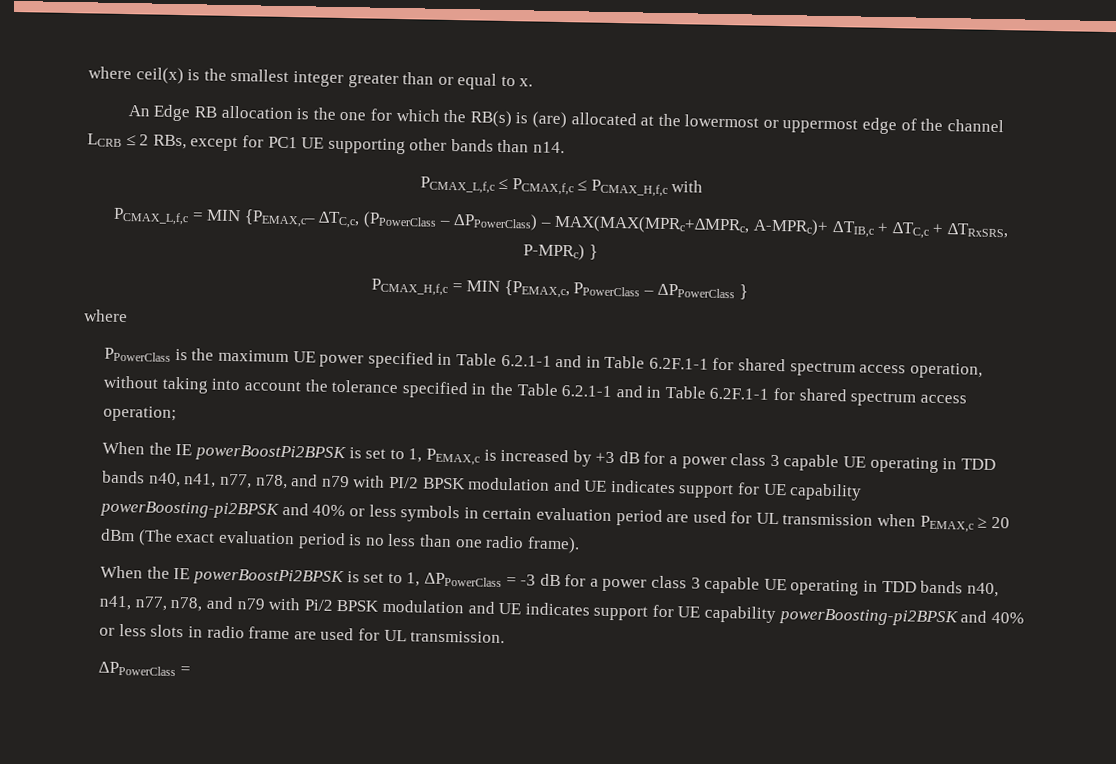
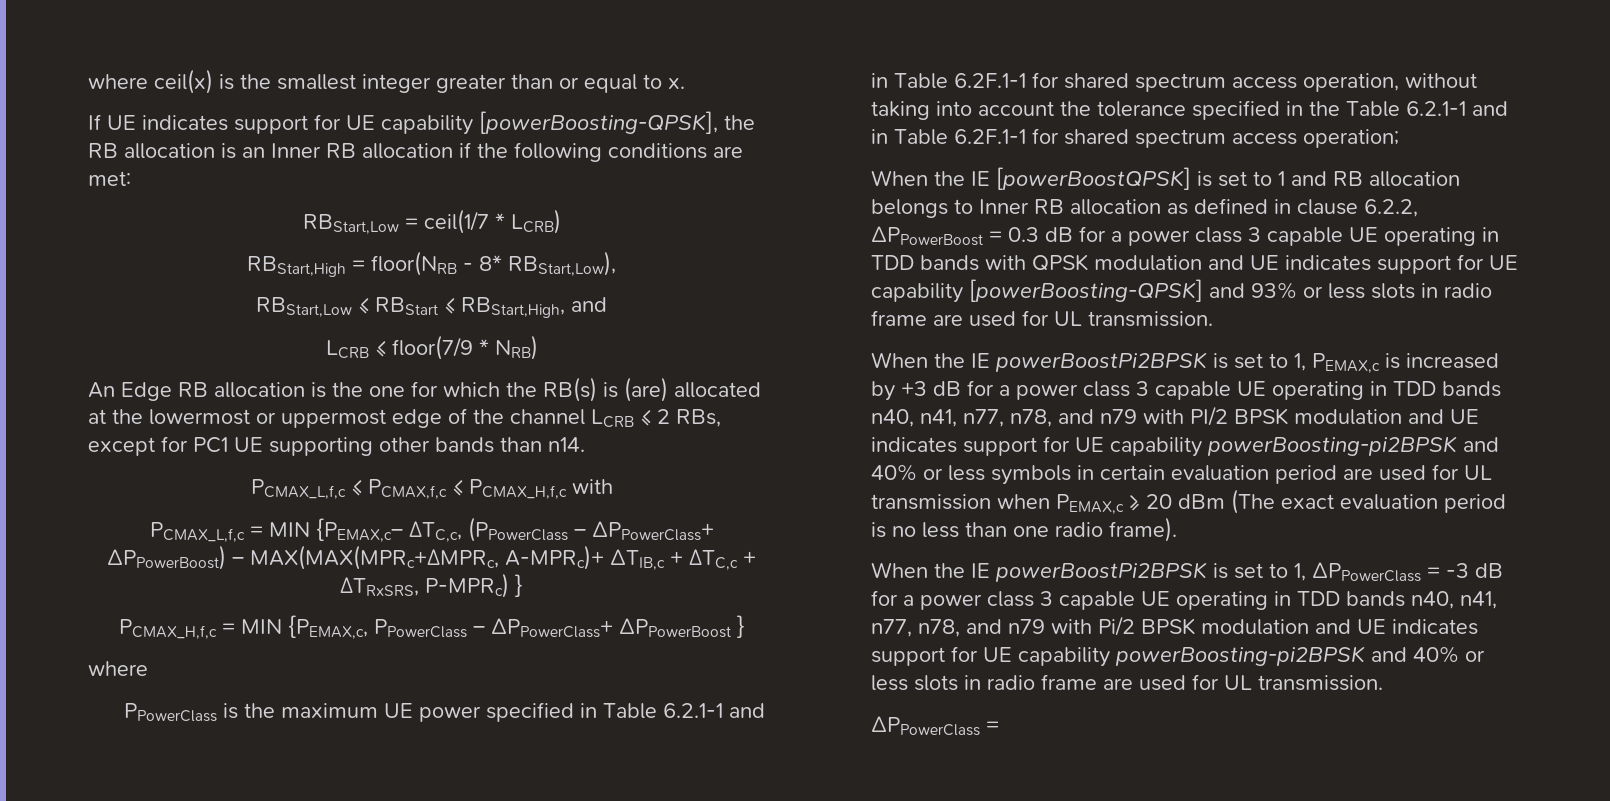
+ If UE indicates support for UE capability [powerBoosting-QPSK], the RB allocation is an Inner RB allocation if the following conditions are met:
+ RBStart,Low = ceil(1/7 * LCRB)
+ RBStart,High = floor(NRB - 8* RBStart,Low),
+ RBStart,Low ≤ RBStart ≤ RBStart,High, and
+ LCRB ≤ floor(7/9 * NRB)
- PCMAX_L,f,c = MIN {PEMAX,c– ∆TC,c, (PPowerClass – ΔPPowerClass) – MAX(MAX(MPRc+∆MPRc, A-MPRc)+ ΔTIB,c + ∆TC,c + ∆TRxSRS, P-MPRc) }
+ PCMAX_L,f,c = MIN {PEMAX,c– ∆TC,c, (PPowerClass – ΔPPowerClass+ ΔPPowerBoost) – MAX(MAX(MPRc+∆MPRc, A-MPRc)+ ΔTIB,c + ∆TC,c + ∆TRxSRS, P-MPRc) }
- PCMAX_H,f,c = MIN {PEMAX,c, PPowerClass – ΔPPowerClass }
+ PCMAX_H,f,c = MIN {PEMAX,c, PPowerClass – ΔPPowerClass+ ΔPPowerBoost }
+ When the IE [powerBoostQPSK] is set to 1 and RB allocation belongs to Inner RB allocation as defined in clause 6.2.2, ΔPPowerBoost = 0.3 dB for a power class 3 capable UE operating in TDD bands with QPSK modulation and UE indicates support for UE capability [powerBoosting-QPSK] and 93% or less slots in radio frame are used for UL transmission.

